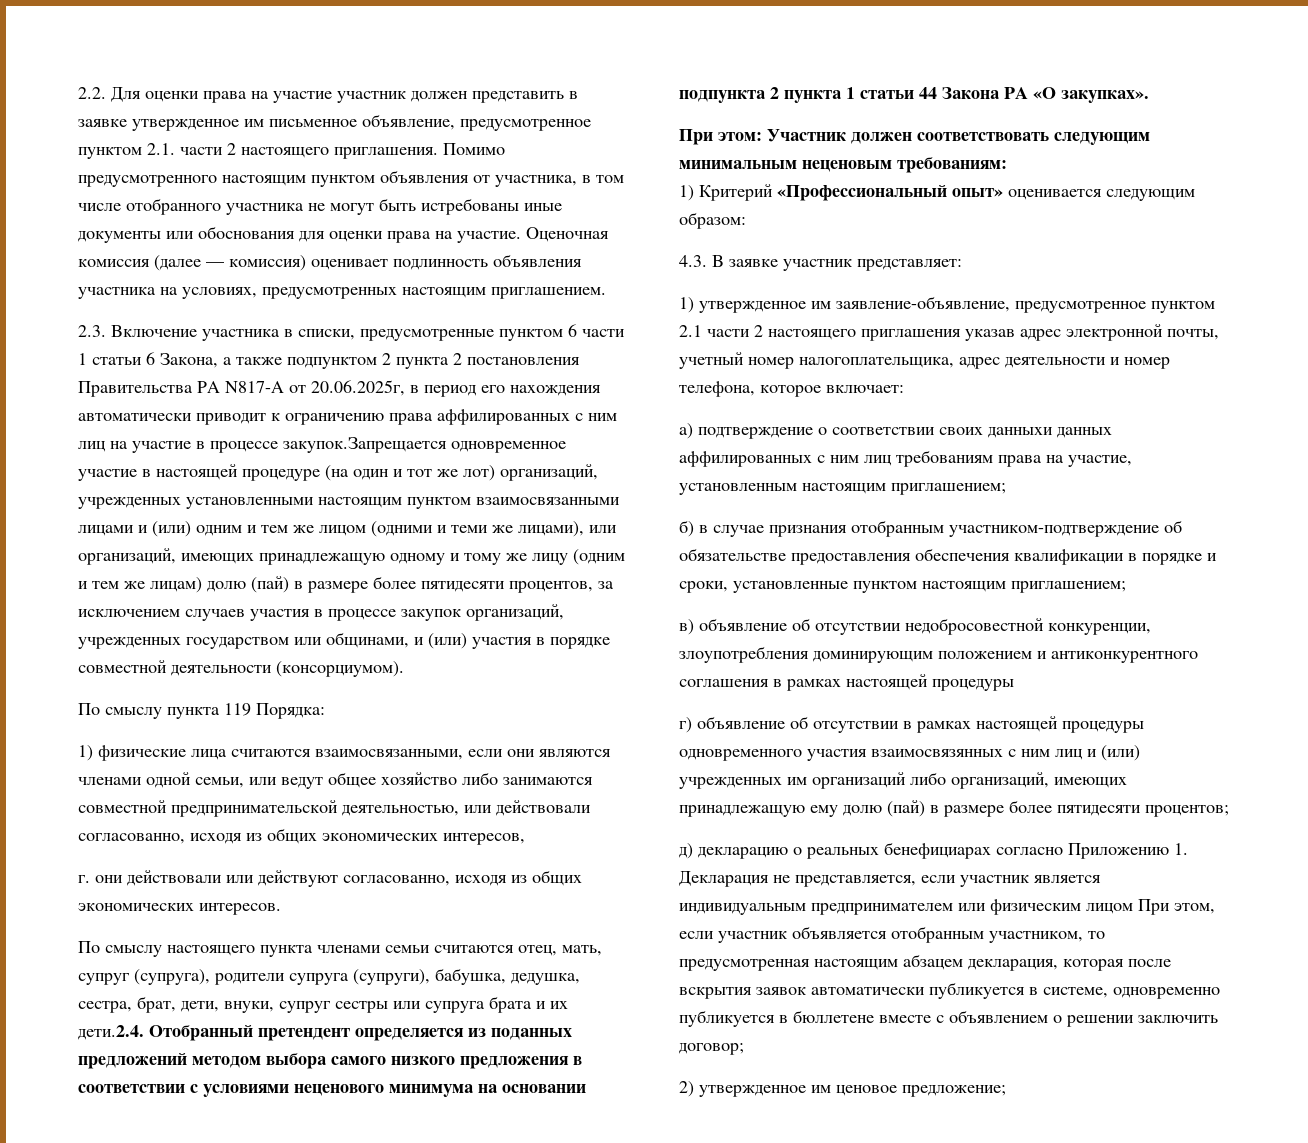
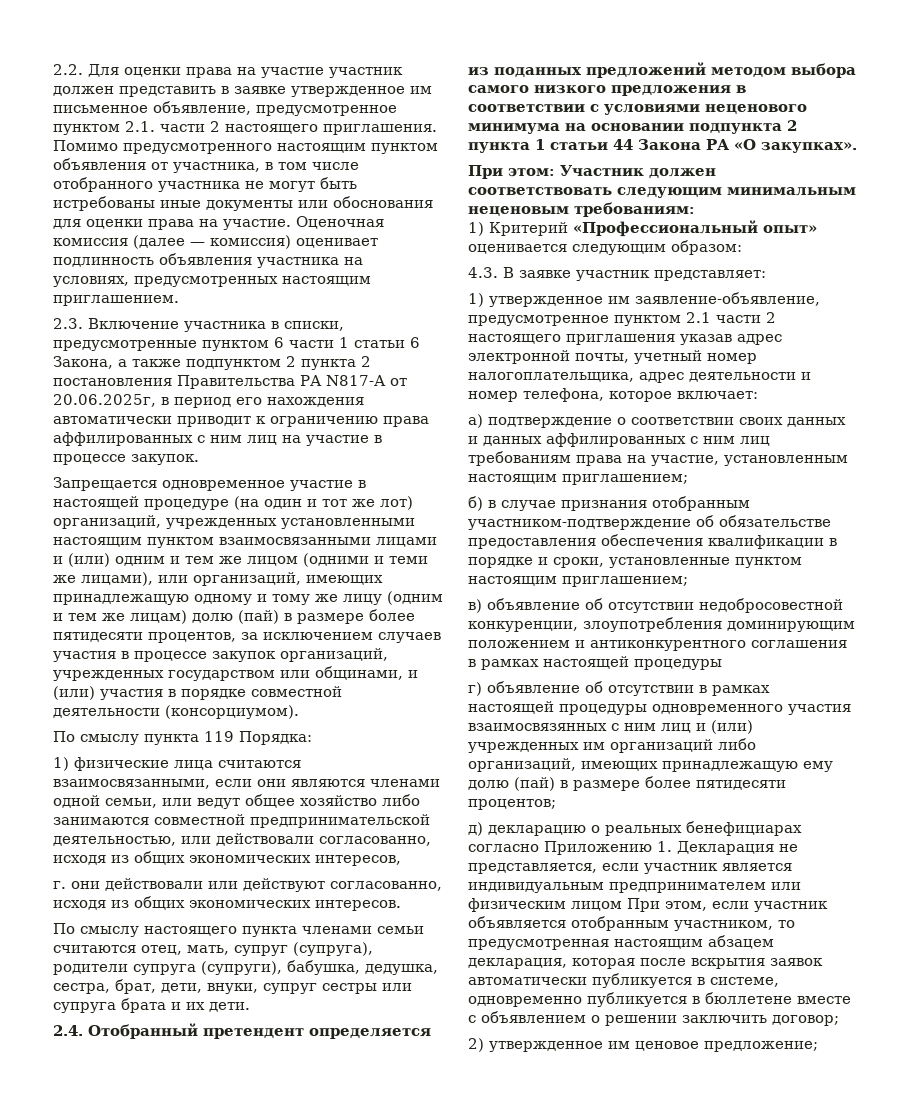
- 2.3. Включение участника в списки, предусмотренные пунктом 6 части 1 статьи 6 Закона, а также подпунктом 2 пункта 2 постановления Правительства РА N817-А от 20.06.2025г, в период его нахождения автоматически приводит к ограничению права аффилированных с ним лиц на участие в процессе закупок.Запрещается одновременное участие в настоящей процедуре (на один и тот же лот) организаций, учрежденных установленными настоящим пунктом взаимосвязанными лицами и (или) одним и тем же лицом (одними и теми же лицами), или организаций, имеющих принадлежащую одному и тому же лицу (одним и тем же лицам) долю (пай) в размере более пятидесяти процентов, за исключением случаев участия в процессе закупок организаций, учрежденных государством или общинами, и (или) участия в порядке совместной деятельности (консорциумом).
+ 2.3. Включение участника в списки, предусмотренные пунктом 6 части 1 статьи 6 Закона, а также подпунктом 2 пункта 2 постановления Правительства РА N817-А от 20.06.2025г, в период его нахождения автоматически приводит к ограничению права аффилированных с ним лиц на участие в процессе закупок.
+ Запрещается одновременное участие в настоящей процедуре (на один и тот же лот) организаций, учрежденных установленными настоящим пунктом взаимосвязанными лицами и (или) одним и тем же лицом (одними и теми же лицами), или организаций, имеющих принадлежащую одному и тому же лицу (одним и тем же лицам) долю (пай) в размере более пятидесяти процентов, за исключением случаев участия в процессе закупок организаций, учрежденных государством или общинами, и (или) участия в порядке совместной деятельности (консорциумом).
- По смыслу настоящего пункта членами семьи считаются отец, мать, супруг (супруга), родители супруга (супруги), бабушка, дедушка, сестра, брат, дети, внуки, супруг сестры или супруга брата и их дети.2.4. Отобранный претендент определяется из поданных предложений методом выбора самого низкого предложения в соответствии с условиями неценового минимума на основании подпункта 2 пункта 1 статьи 44 Закона РА «О закупках».
+ По смыслу настоящего пункта членами семьи считаются отец, мать, супруг (супруга), родители супруга (супруги), бабушка, дедушка, сестра, брат, дети, внуки, супруг сестры или супруга брата и их дети.
+ 2.4. Отобранный претендент определяется из поданных предложений методом выбора самого низкого предложения в соответствии с условиями неценового минимума на основании подпункта 2 пункта 1 статьи 44 Закона РА «О закупках».
- а) подтверждение о соответствии своих данныхи данных аффилированных с ним лиц требованиям права на участие, установленным настоящим приглашением;
+ а) подтверждение о соответствии своих данных и данных аффилированных с ним лиц требованиям права на участие, установленным настоящим приглашением;

